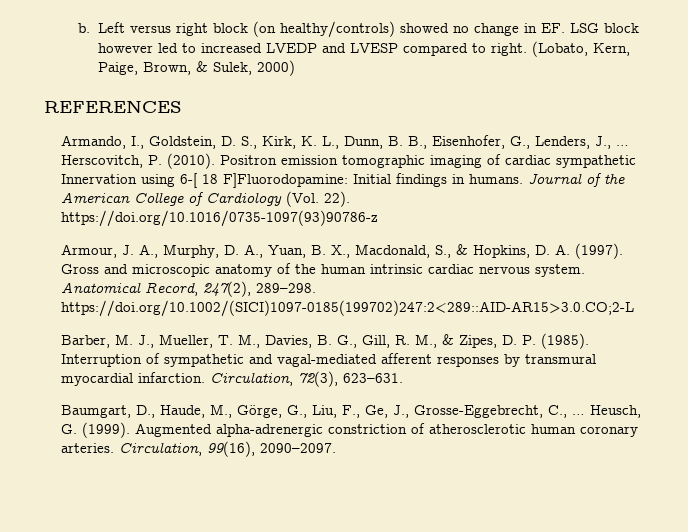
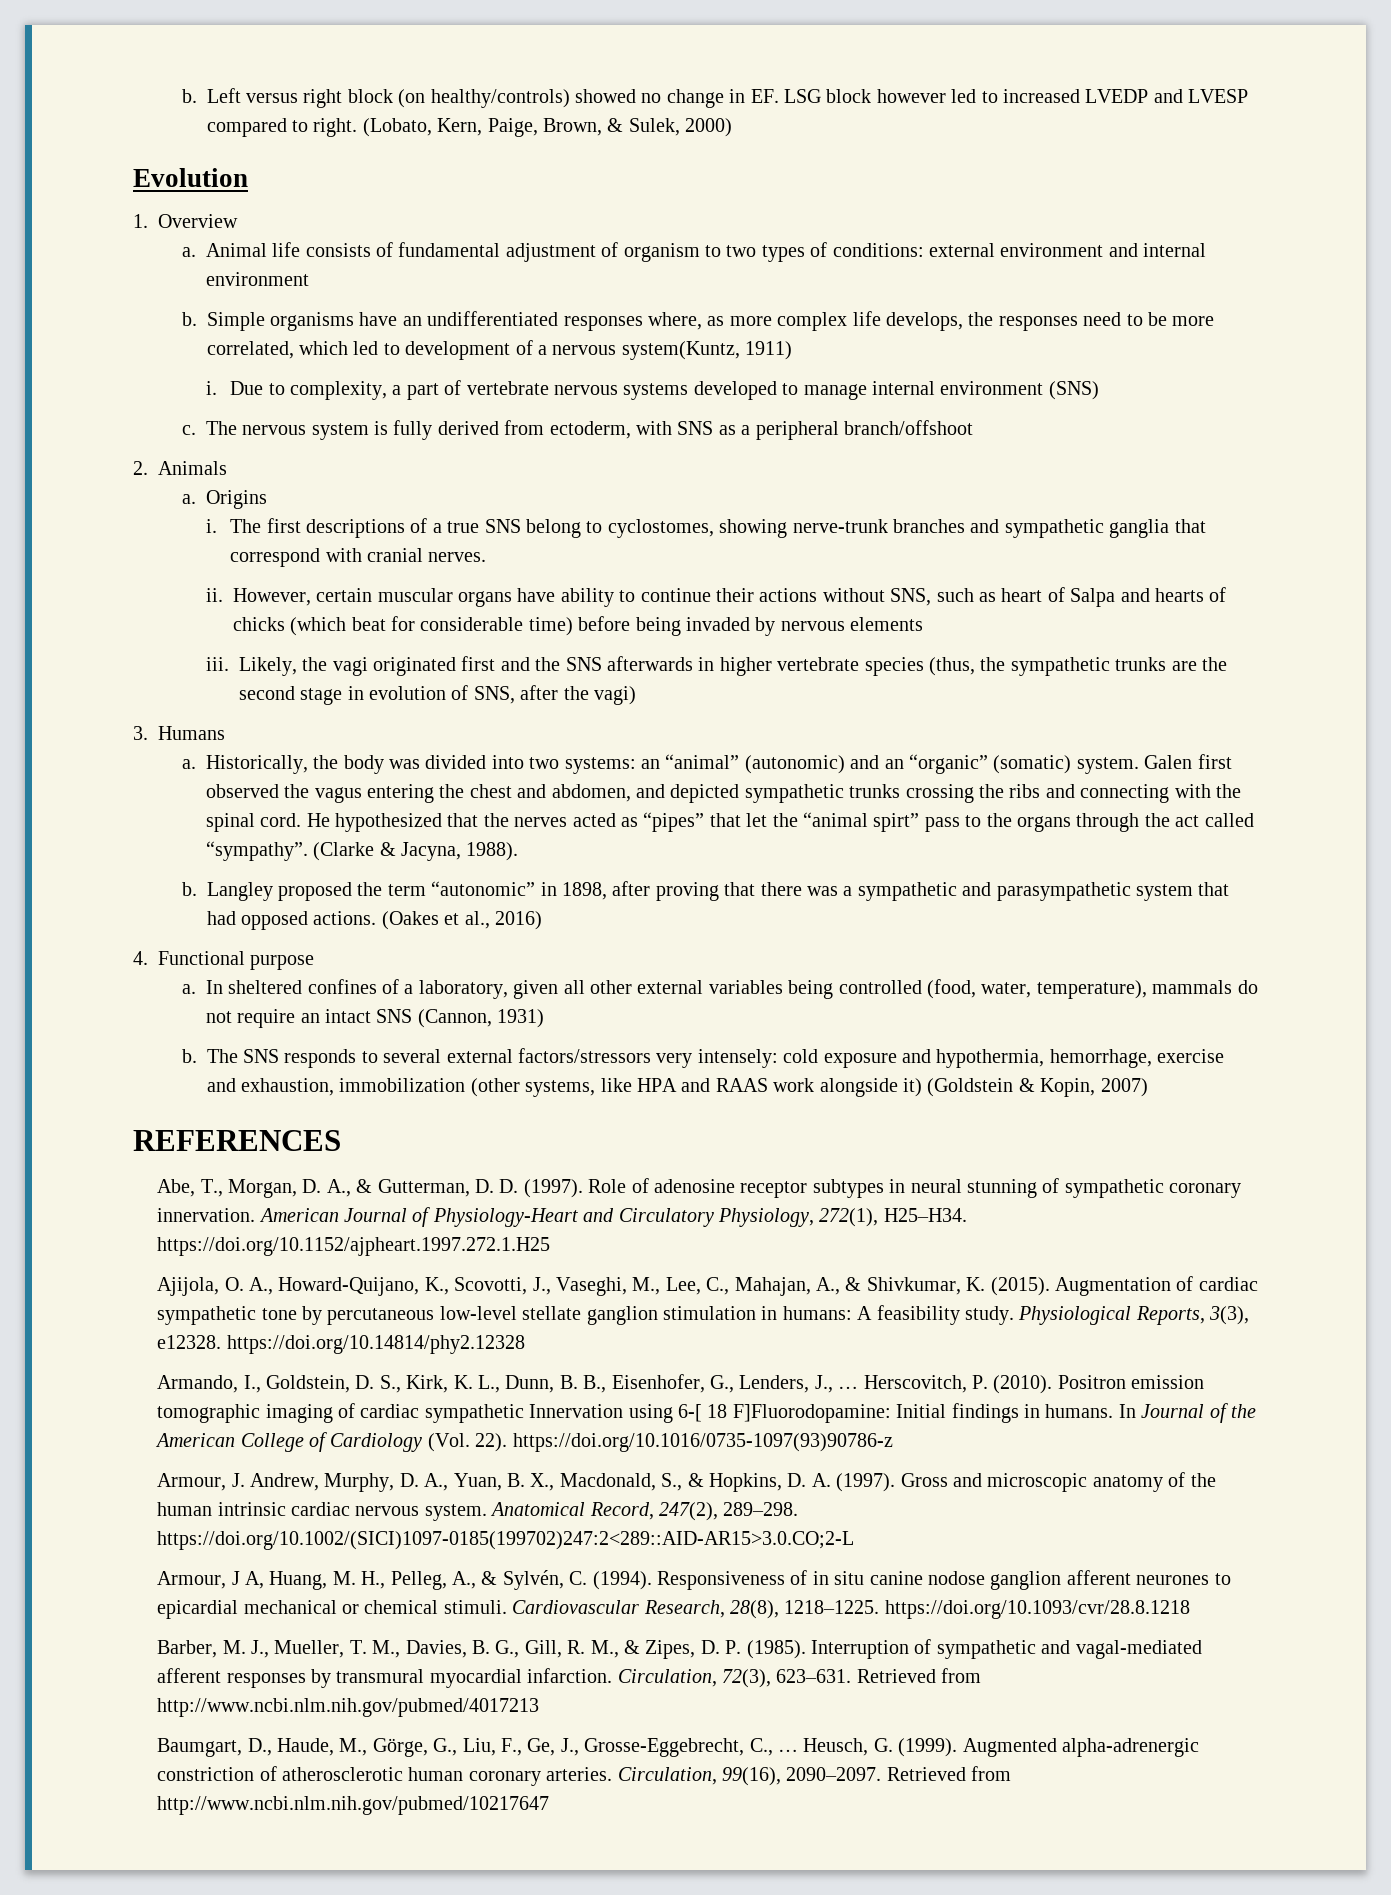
+ Evolution
+ 1. Overview
+ a. Animal life consists of fundamental adjustment of organism to two types of conditions: external environment and internal environment
+ b. Simple organisms have an undifferentiated responses where, as more complex life develops, the responses need to be more correlated, which led to development of a nervous system(Kuntz, 1911)
+ i. Due to complexity, a part of vertebrate nervous systems developed to manage internal environment (SNS)
+ c. The nervous system is fully derived from ectoderm, with SNS as a peripheral branch/offshoot
+ 2. Animals
+ a. Origins
+ i. The first descriptions of a true SNS belong to cyclostomes, showing nerve-trunk branches and sympathetic ganglia that correspond with cranial nerves.
+ ii. However, certain muscular organs have ability to continue their actions without SNS, such as heart of Salpa and hearts of chicks (which beat for considerable time) before being invaded by nervous elements
+ iii. Likely, the vagi originated first and the SNS afterwards in higher vertebrate species (thus, the sympathetic trunks are the second stage in evolution of SNS, after the vagi)
+ 3. Humans
+ a. Historically, the body was divided into two systems: an “animal” (autonomic) and an “organic” (somatic) system. Galen first observed the vagus entering the chest and abdomen, and depicted sympathetic trunks crossing the ribs and connecting with the spinal cord. He hypothesized that the nerves acted as “pipes” that let the “animal spirt” pass to the organs through the act called “sympathy”. (Clarke & Jacyna, 1988).
+ b. Langley proposed the term “autonomic” in 1898, after proving that there was a sympathetic and parasympathetic system that had opposed actions. (Oakes et al., 2016)
+ 4. Functional purpose
+ a. In sheltered confines of a laboratory, given all other external variables being controlled (food, water, temperature), mammals do not require an intact SNS (Cannon, 1931)
+ b. The SNS responds to several external factors/stressors very intensely: cold exposure and hypothermia, hemorrhage, exercise and exhaustion, immobilization (other systems, like HPA and RAAS work alongside it) (Goldstein & Kopin, 2007)
  REFERENCES
+ Abe, T., Morgan, D. A., & Gutterman, D. D. (1997). Role of adenosine receptor subtypes in neural stunning of sympathetic coronary innervation. American Journal of Physiology-Heart and Circulatory Physiology, 272(1), H25–H34. https://doi.org/10.1152/ajpheart.1997.272.1.H25
+ Ajijola, O. A., Howard-Quijano, K., Scovotti, J., Vaseghi, M., Lee, C., Mahajan, A., & Shivkumar, K. (2015). Augmentation of cardiac sympathetic tone by percutaneous low-level stellate ganglion stimulation in humans: A feasibility study. Physiological Reports, 3(3), e12328. https://doi.org/10.14814/phy2.12328
- Journal of the American College of Cardiology (Vol. 22). https://doi.org/10.1016/0735-1097(93)90786-z
+ In Journal of the American College of Cardiology (Vol. 22). https://doi.org/10.1016/0735-1097(93)90786-z
- Armour, J. A., Murphy, D. A., Yuan, B. X., Macdonald, S., & Hopkins, D. A. (1997).
+ Armour, J. Andrew, Murphy, D. A., Yuan, B. X., Macdonald, S., & Hopkins, D. A. (1997).
+ Armour, J A, Huang, M. H., Pelleg, A., & Sylvén, C. (1994). Responsiveness of in situ canine nodose ganglion afferent neurones to epicardial mechanical or chemical stimuli. Cardiovascular Research, 28(8), 1218–1225. https://doi.org/10.1093/cvr/28.8.1218
+ Retrieved from http://www.ncbi.nlm.nih.gov/pubmed/4017213
+ Retrieved from http://www.ncbi.nlm.nih.gov/pubmed/10217647

